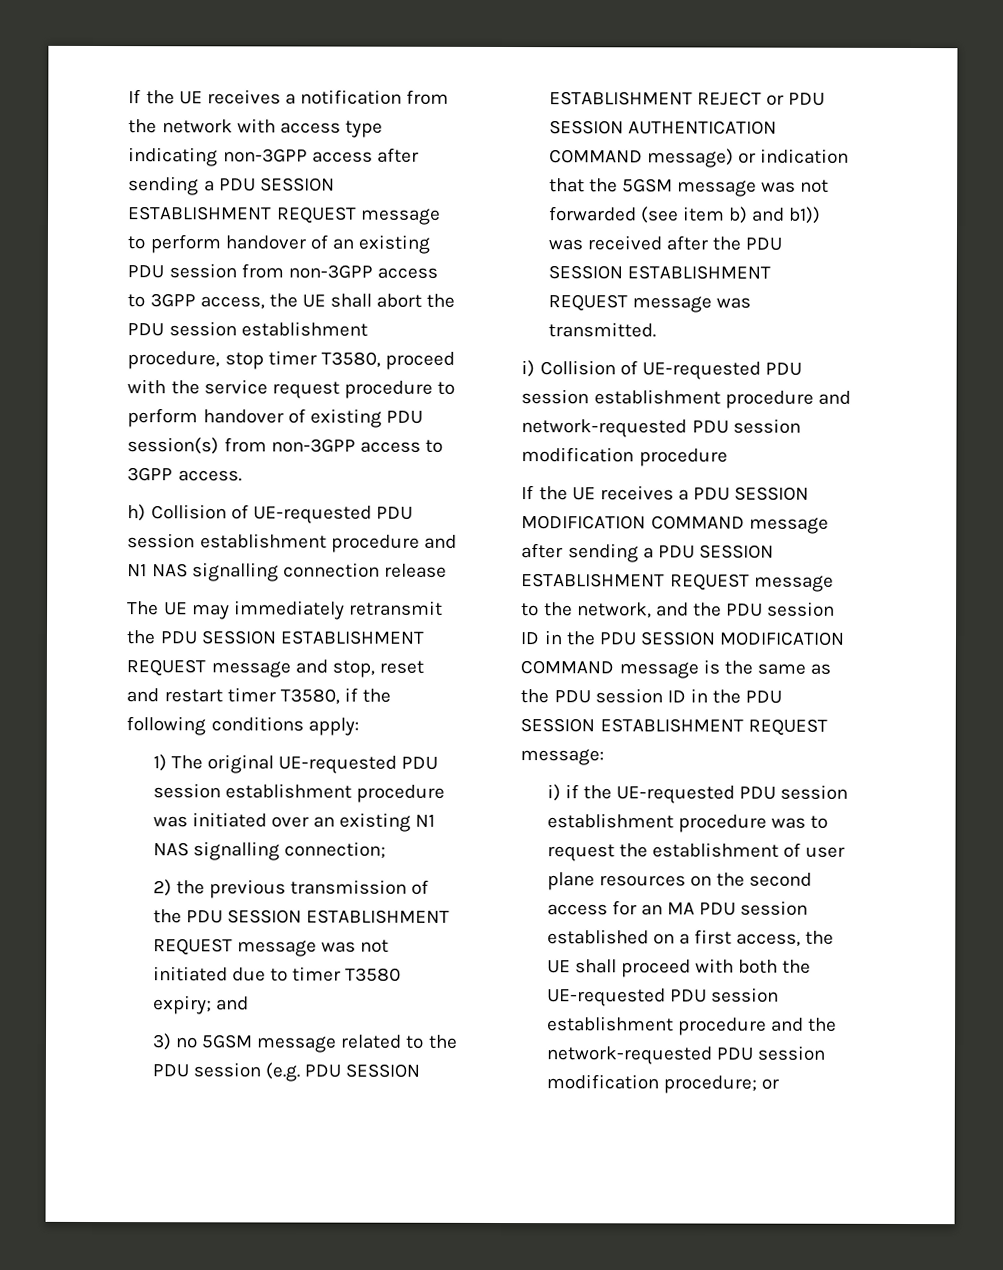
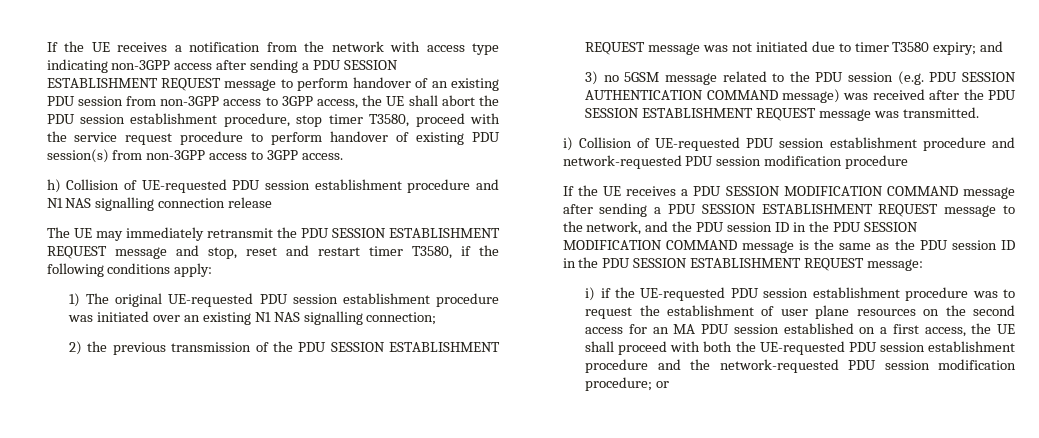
- 3) no 5GSM message related to the PDU session (e.g. PDU SESSION ESTABLISHMENT REJECT or PDU SESSION AUTHENTICATION COMMAND message) or indication that the 5GSM message was not forwarded (see item b) and b1)) was received after the PDU SESSION ESTABLISHMENT REQUEST message was transmitted.
+ 3) no 5GSM message related to the PDU session (e.g. PDU SESSION AUTHENTICATION COMMAND message) was received after the PDU SESSION ESTABLISHMENT REQUEST message was transmitted.

